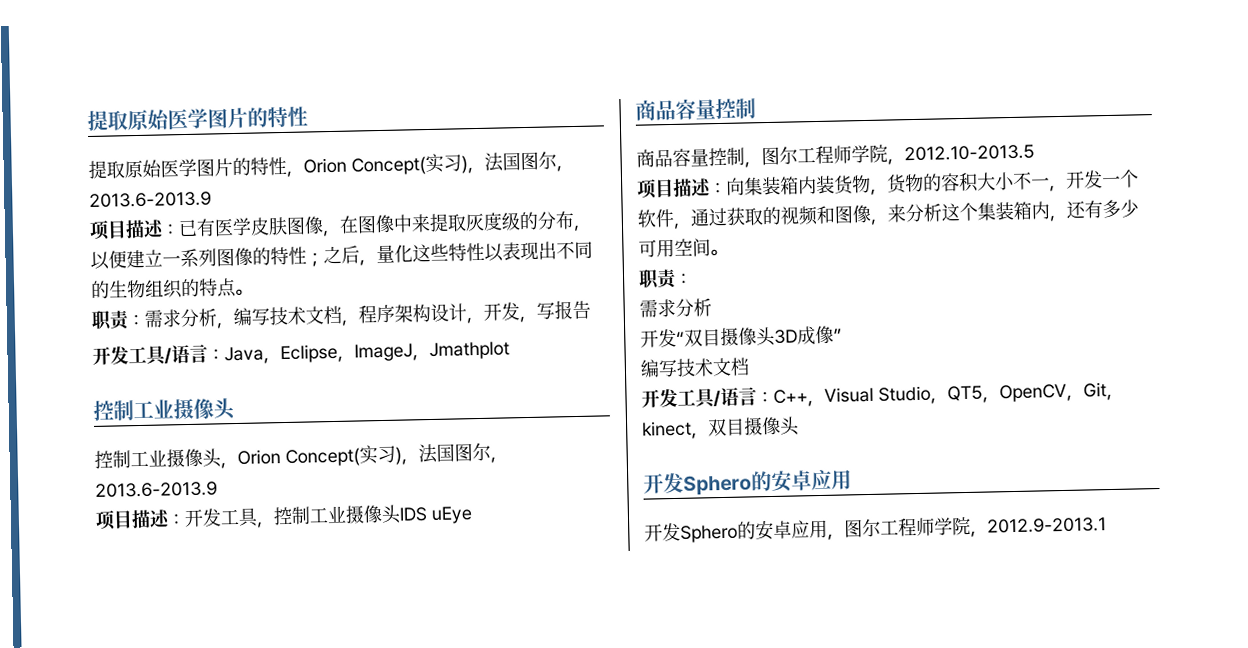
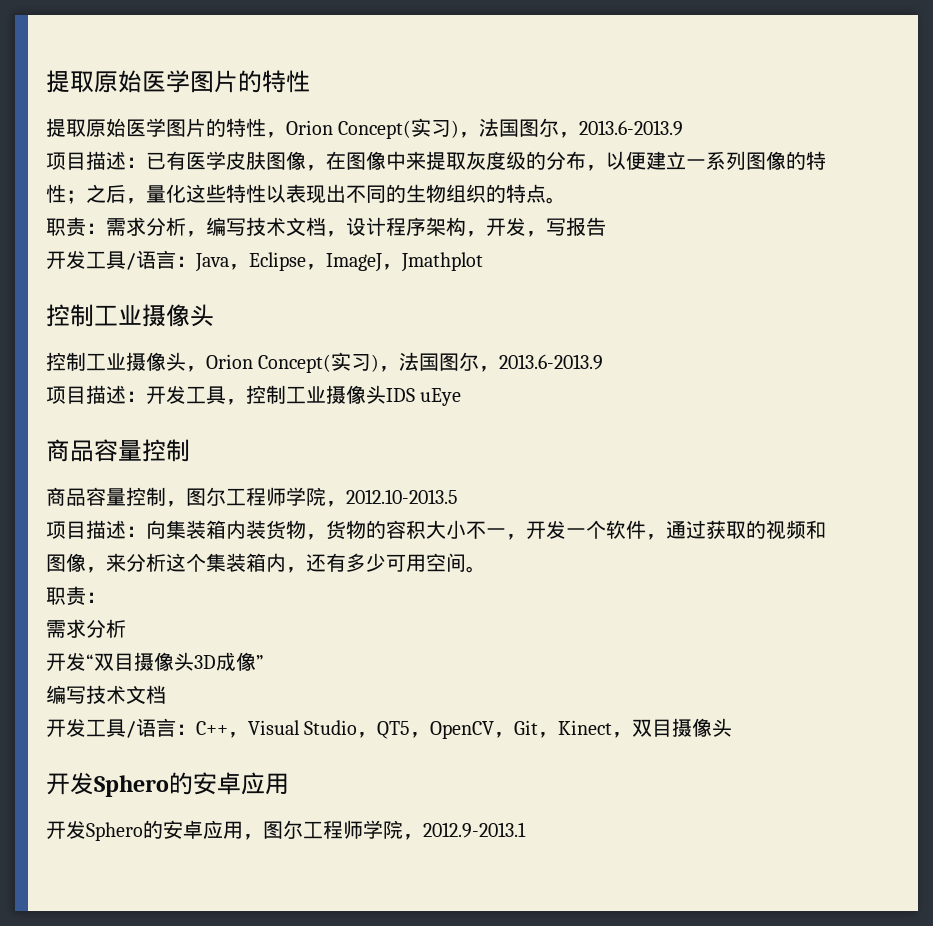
- 职责：需求分析，编写技术文档，程序架构设计，开发，写报告
+ 职责：需求分析，编写技术文档，设计程序架构，开发，写报告
- 开发工具/语言：C++，Visual Studio，QT5，OpenCV，Git，kinect，双目摄像头
+ 开发工具/语言：C++，Visual Studio，QT5，OpenCV，Git，Kinect，双目摄像头

